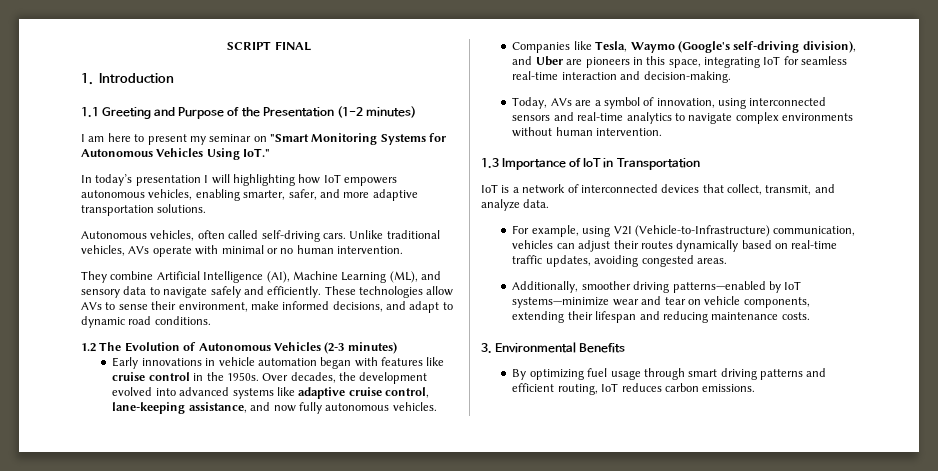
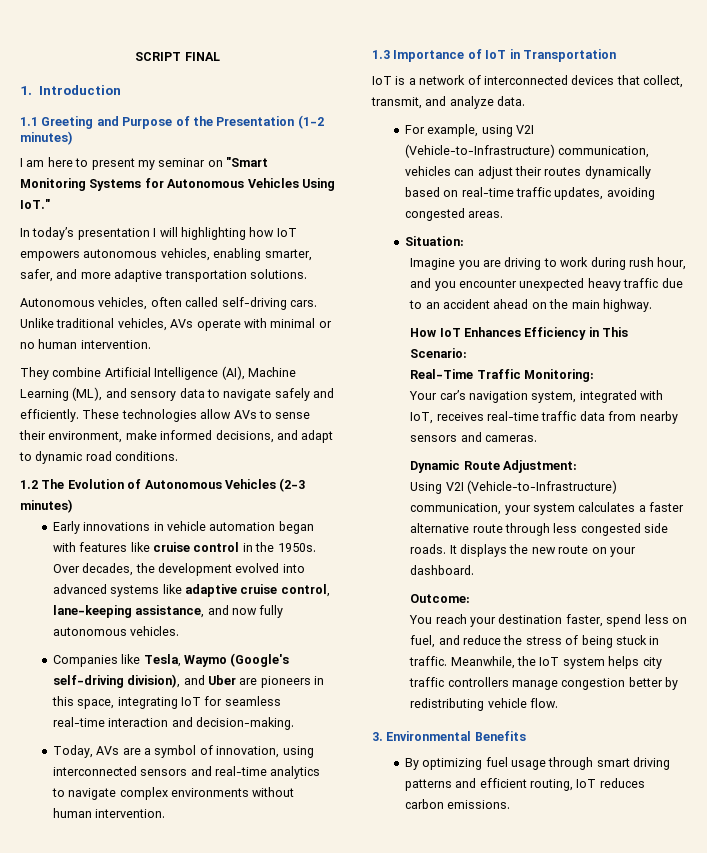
- Additionally, smoother driving patterns—enabled by IoT systems—minimize wear and tear on vehicle components, extending their lifespan and reducing maintenance costs.
+ Situation:
+ Imagine you are driving to work during rush hour, and you encounter unexpected heavy traffic due to an accident ahead on the main highway.
+ How IoT Enhances Efficiency in This Scenario:
+ Real-Time Traffic Monitoring:
+ Your car’s navigation system, integrated with IoT, receives real-time traffic data from nearby sensors and cameras.
+ Dynamic Route Adjustment:
+ Using V2I (Vehicle-to-Infrastructure) communication, your system calculates a faster alternative route through less congested side roads. It displays the new route on your dashboard.
+ Outcome:
+ You reach your destination faster, spend less on fuel, and reduce the stress of being stuck in traffic. Meanwhile, the IoT system helps city traffic controllers manage congestion better by redistributing vehicle flow.

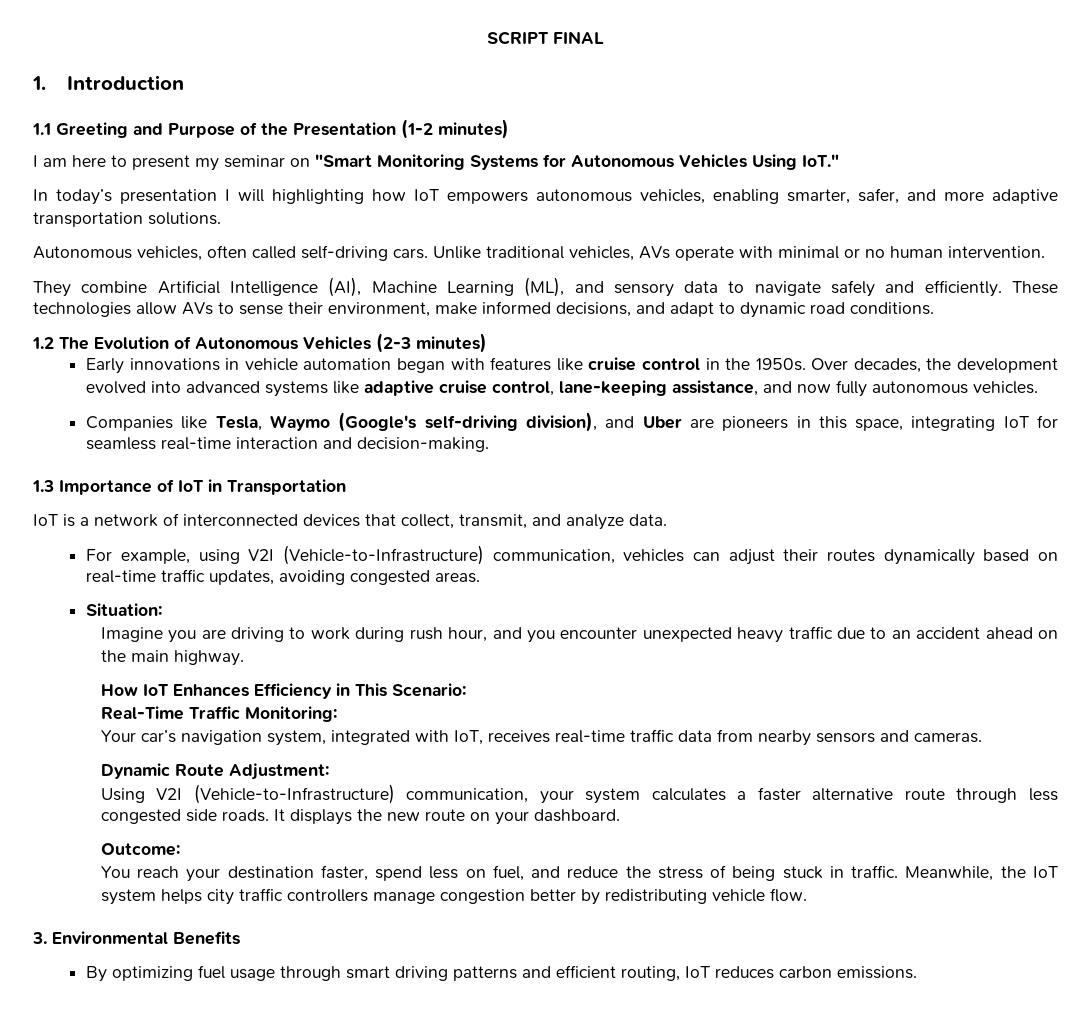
- Today, AVs are a symbol of innovation, using interconnected sensors and real-time analytics to navigate complex environments without human intervention.

